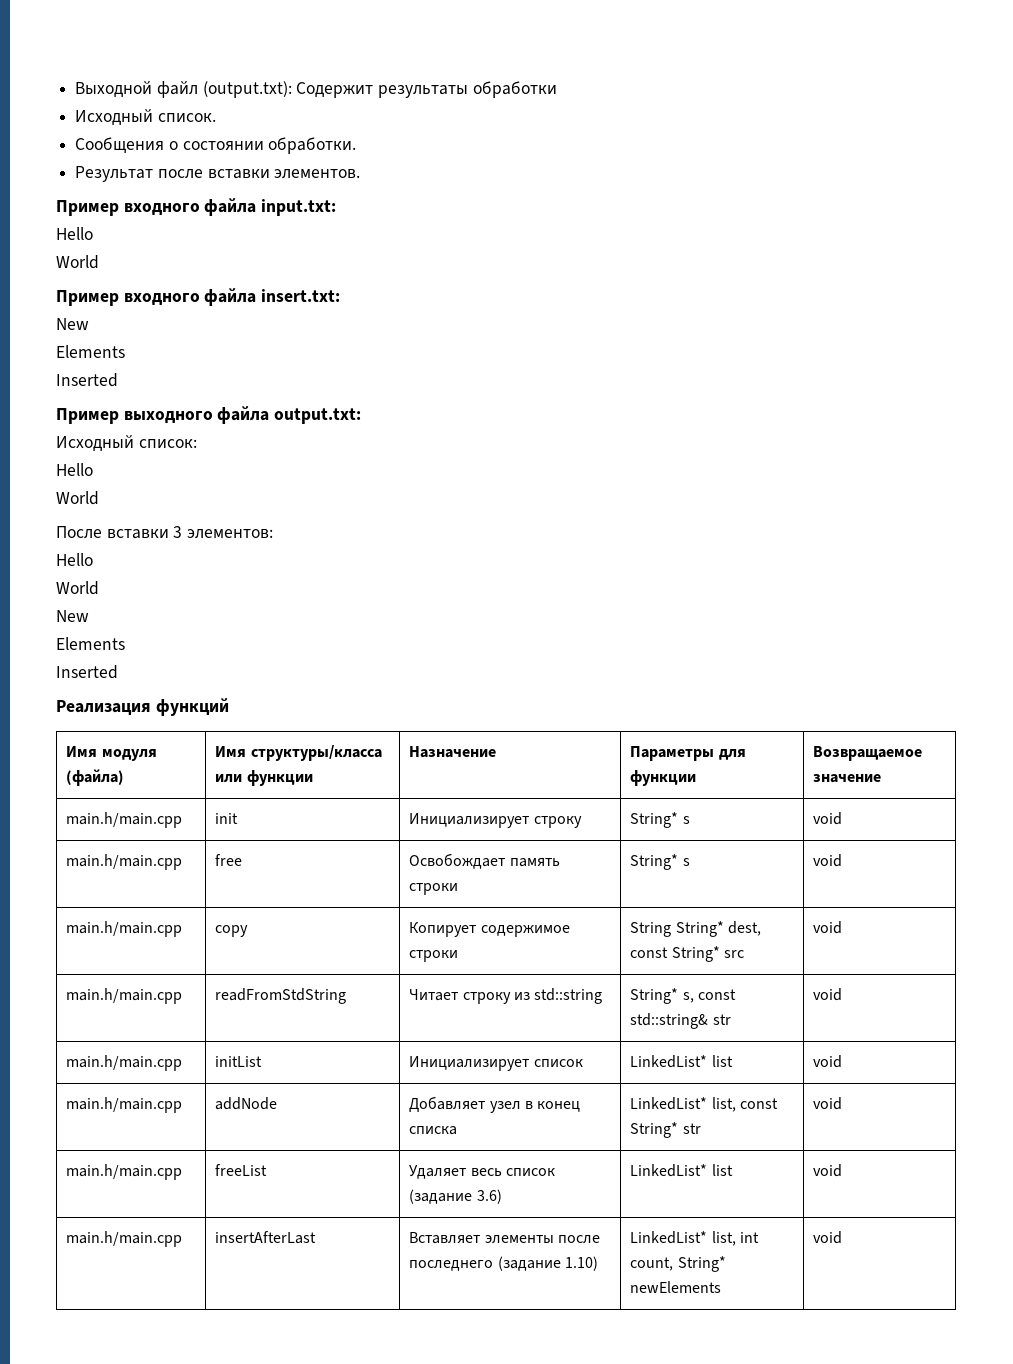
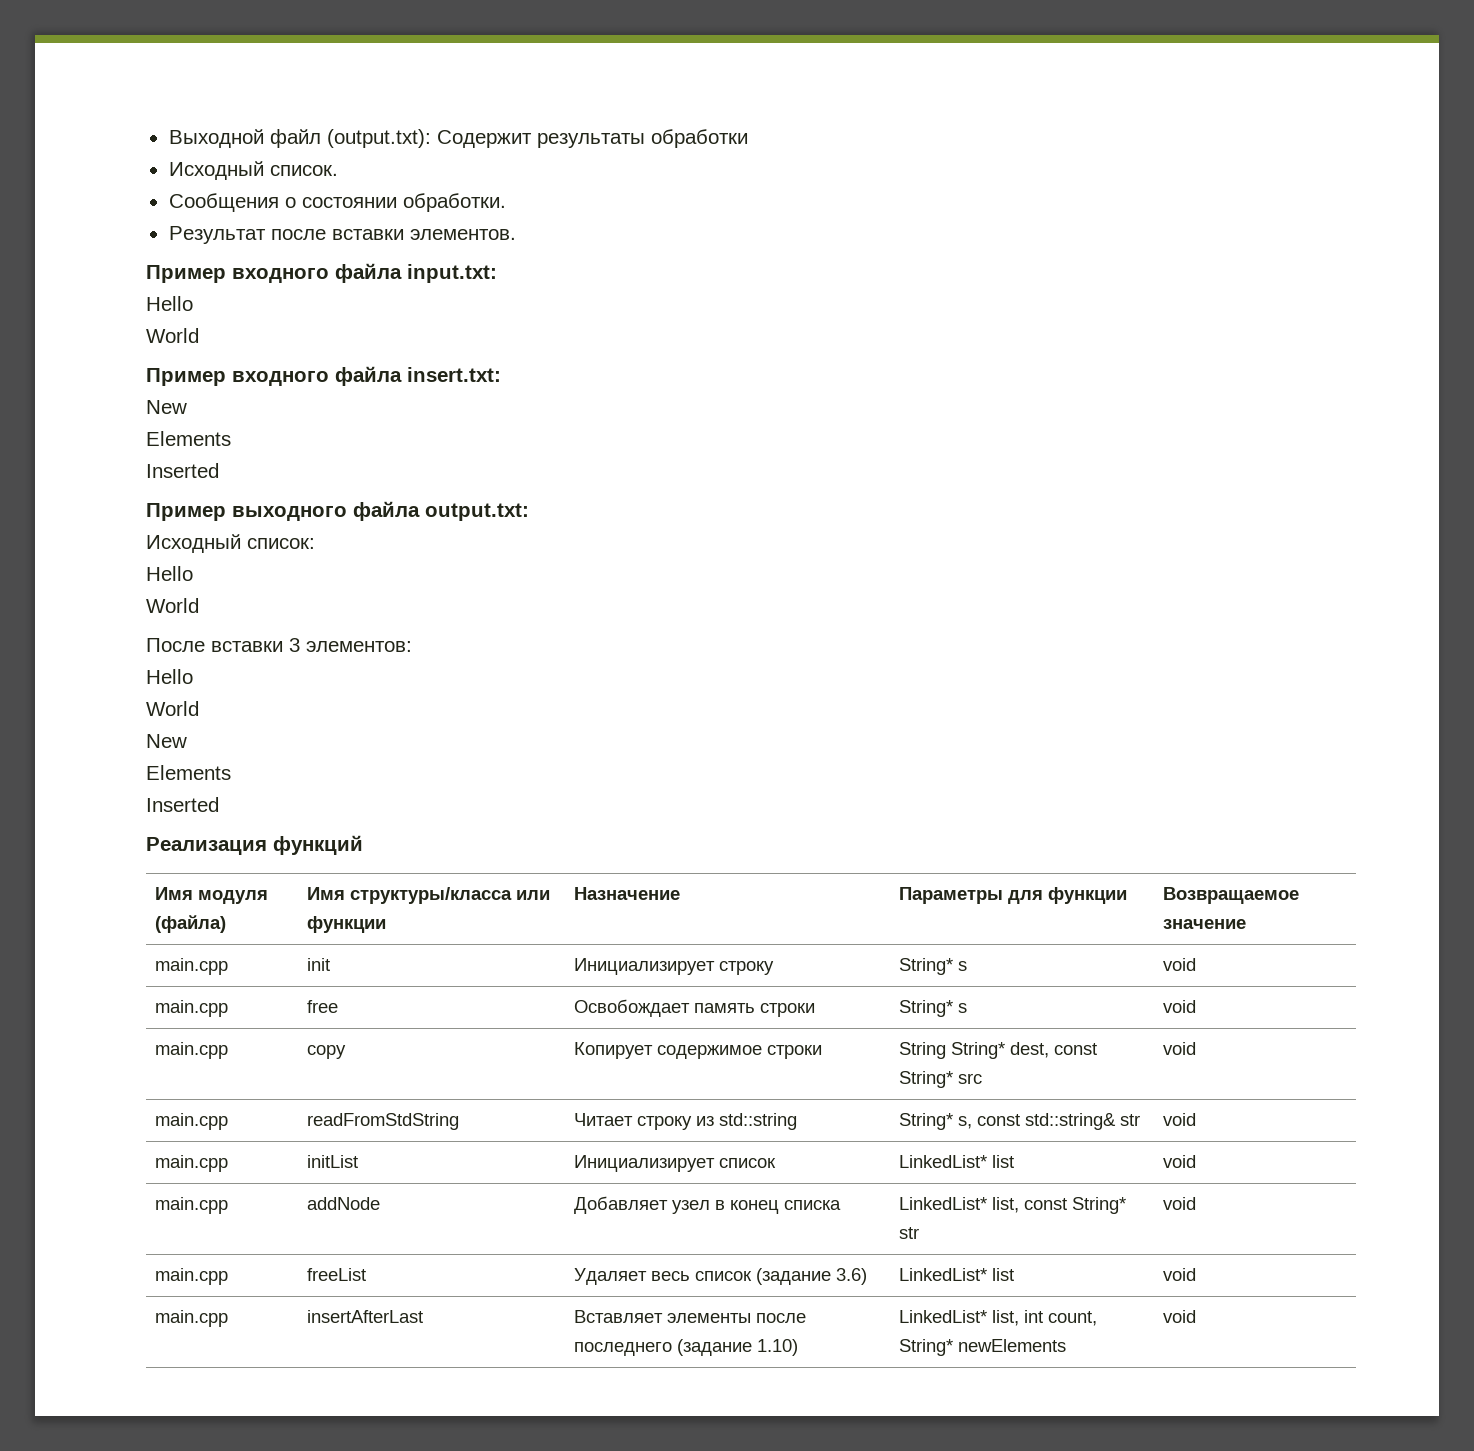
- main.h/main.cpp | init | Инициализирует строку | String* s | void
+ main.cpp | init | Инициализирует строку | String* s | void
- main.h/main.cpp | free | Освобождает память строки | String* s | void
+ main.cpp | free | Освобождает память строки | String* s | void
- main.h/main.cpp | copy | Копирует содержимое строки | String String* dest, const String* src | void
+ main.cpp | copy | Копирует содержимое строки | String String* dest, const String* src | void
- main.h/main.cpp | readFromStdString | Читает строку из std::string | String* s, const std::string& str | void
+ main.cpp | readFromStdString | Читает строку из std::string | String* s, const std::string& str | void
- main.h/main.cpp | initList | Инициализирует список | LinkedList* list | void
+ main.cpp | initList | Инициализирует список | LinkedList* list | void
- main.h/main.cpp | addNode | Добавляет узел в конец списка | LinkedList* list, const String* str | void
+ main.cpp | addNode | Добавляет узел в конец списка | LinkedList* list, const String* str | void
- main.h/main.cpp | freeList | Удаляет весь список (задание 3.6) | LinkedList* list | void
+ main.cpp | freeList | Удаляет весь список (задание 3.6) | LinkedList* list | void
- main.h/main.cpp | insertAfterLast | Вставляет элементы после последнего (задание 1.10) | LinkedList* list, int count, String* newElements | void
+ main.cpp | insertAfterLast | Вставляет элементы после последнего (задание 1.10) | LinkedList* list, int count, String* newElements | void

